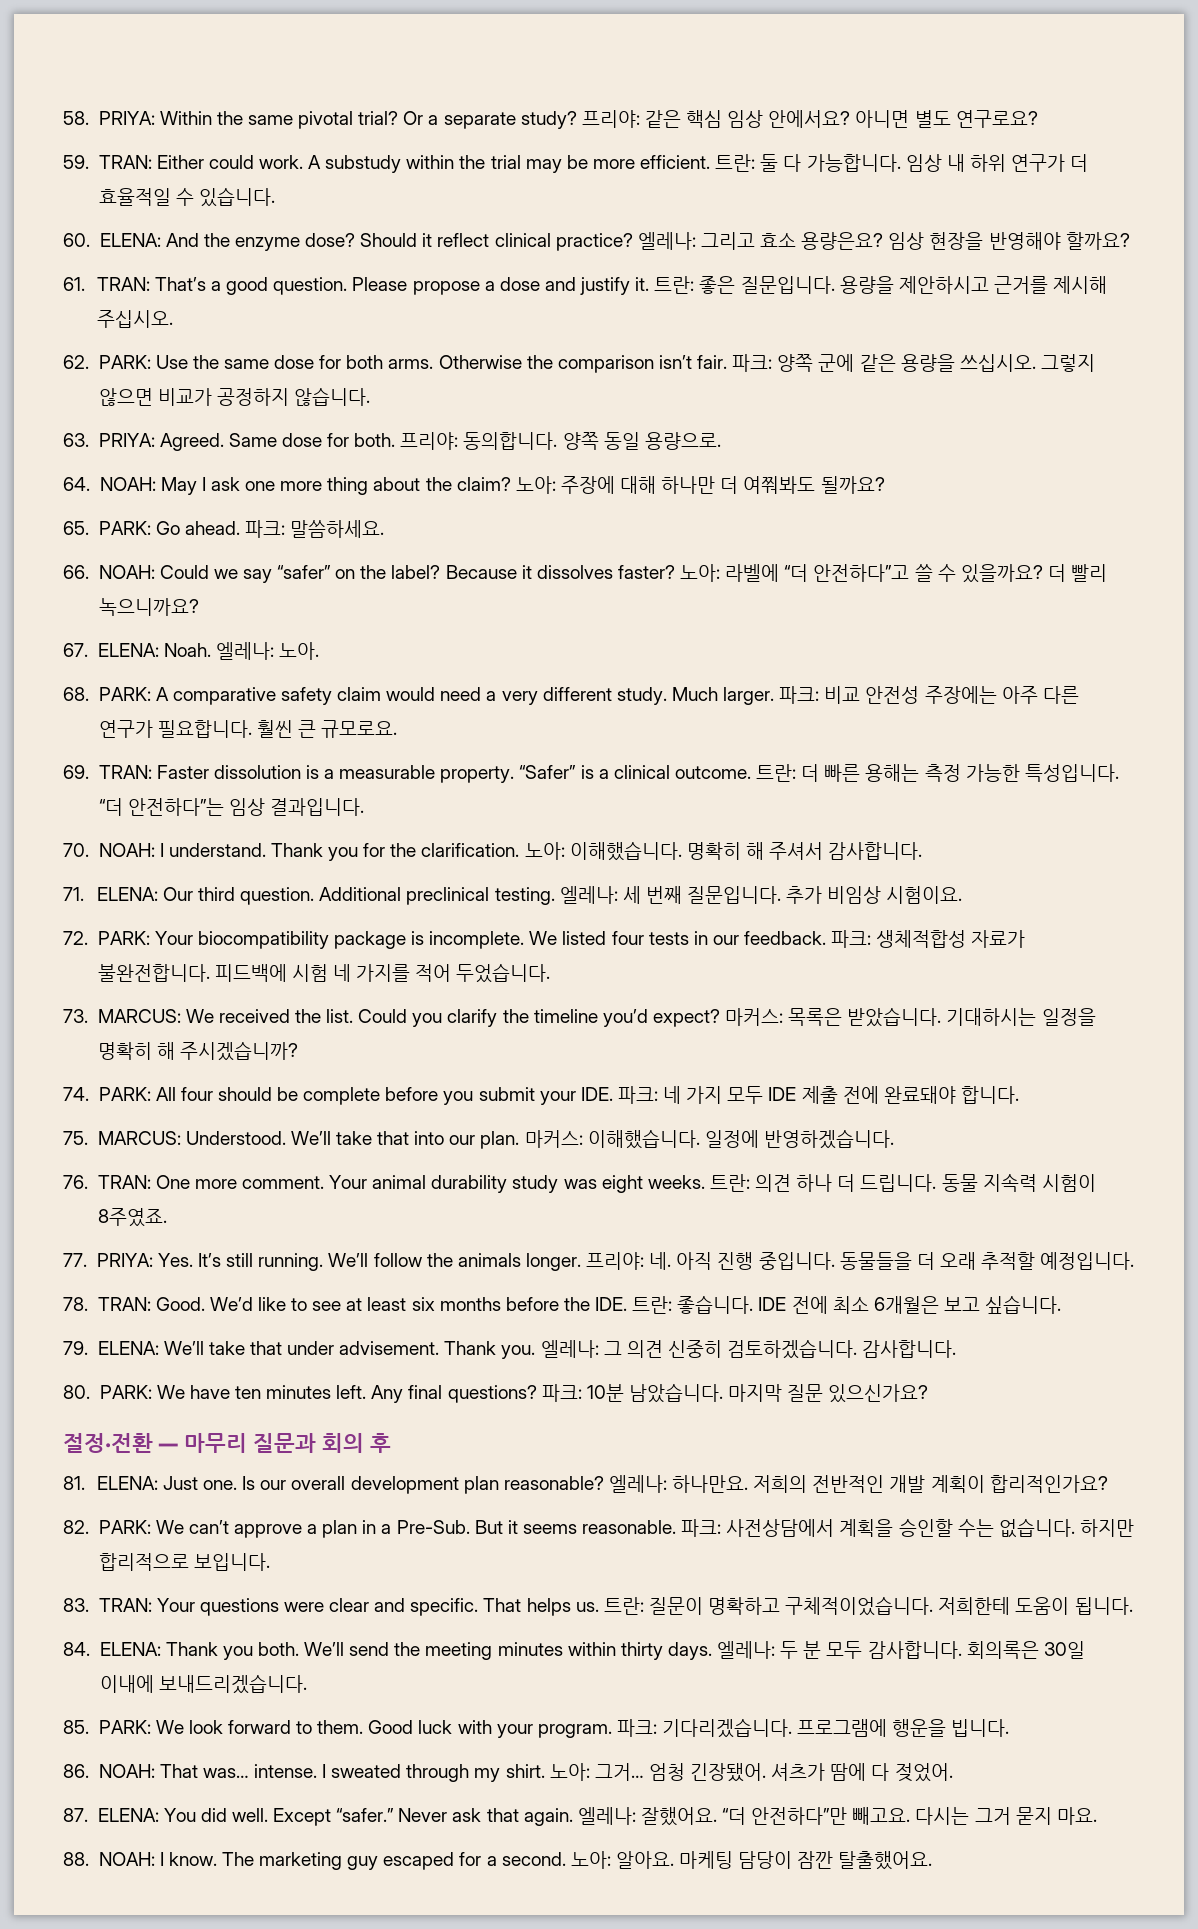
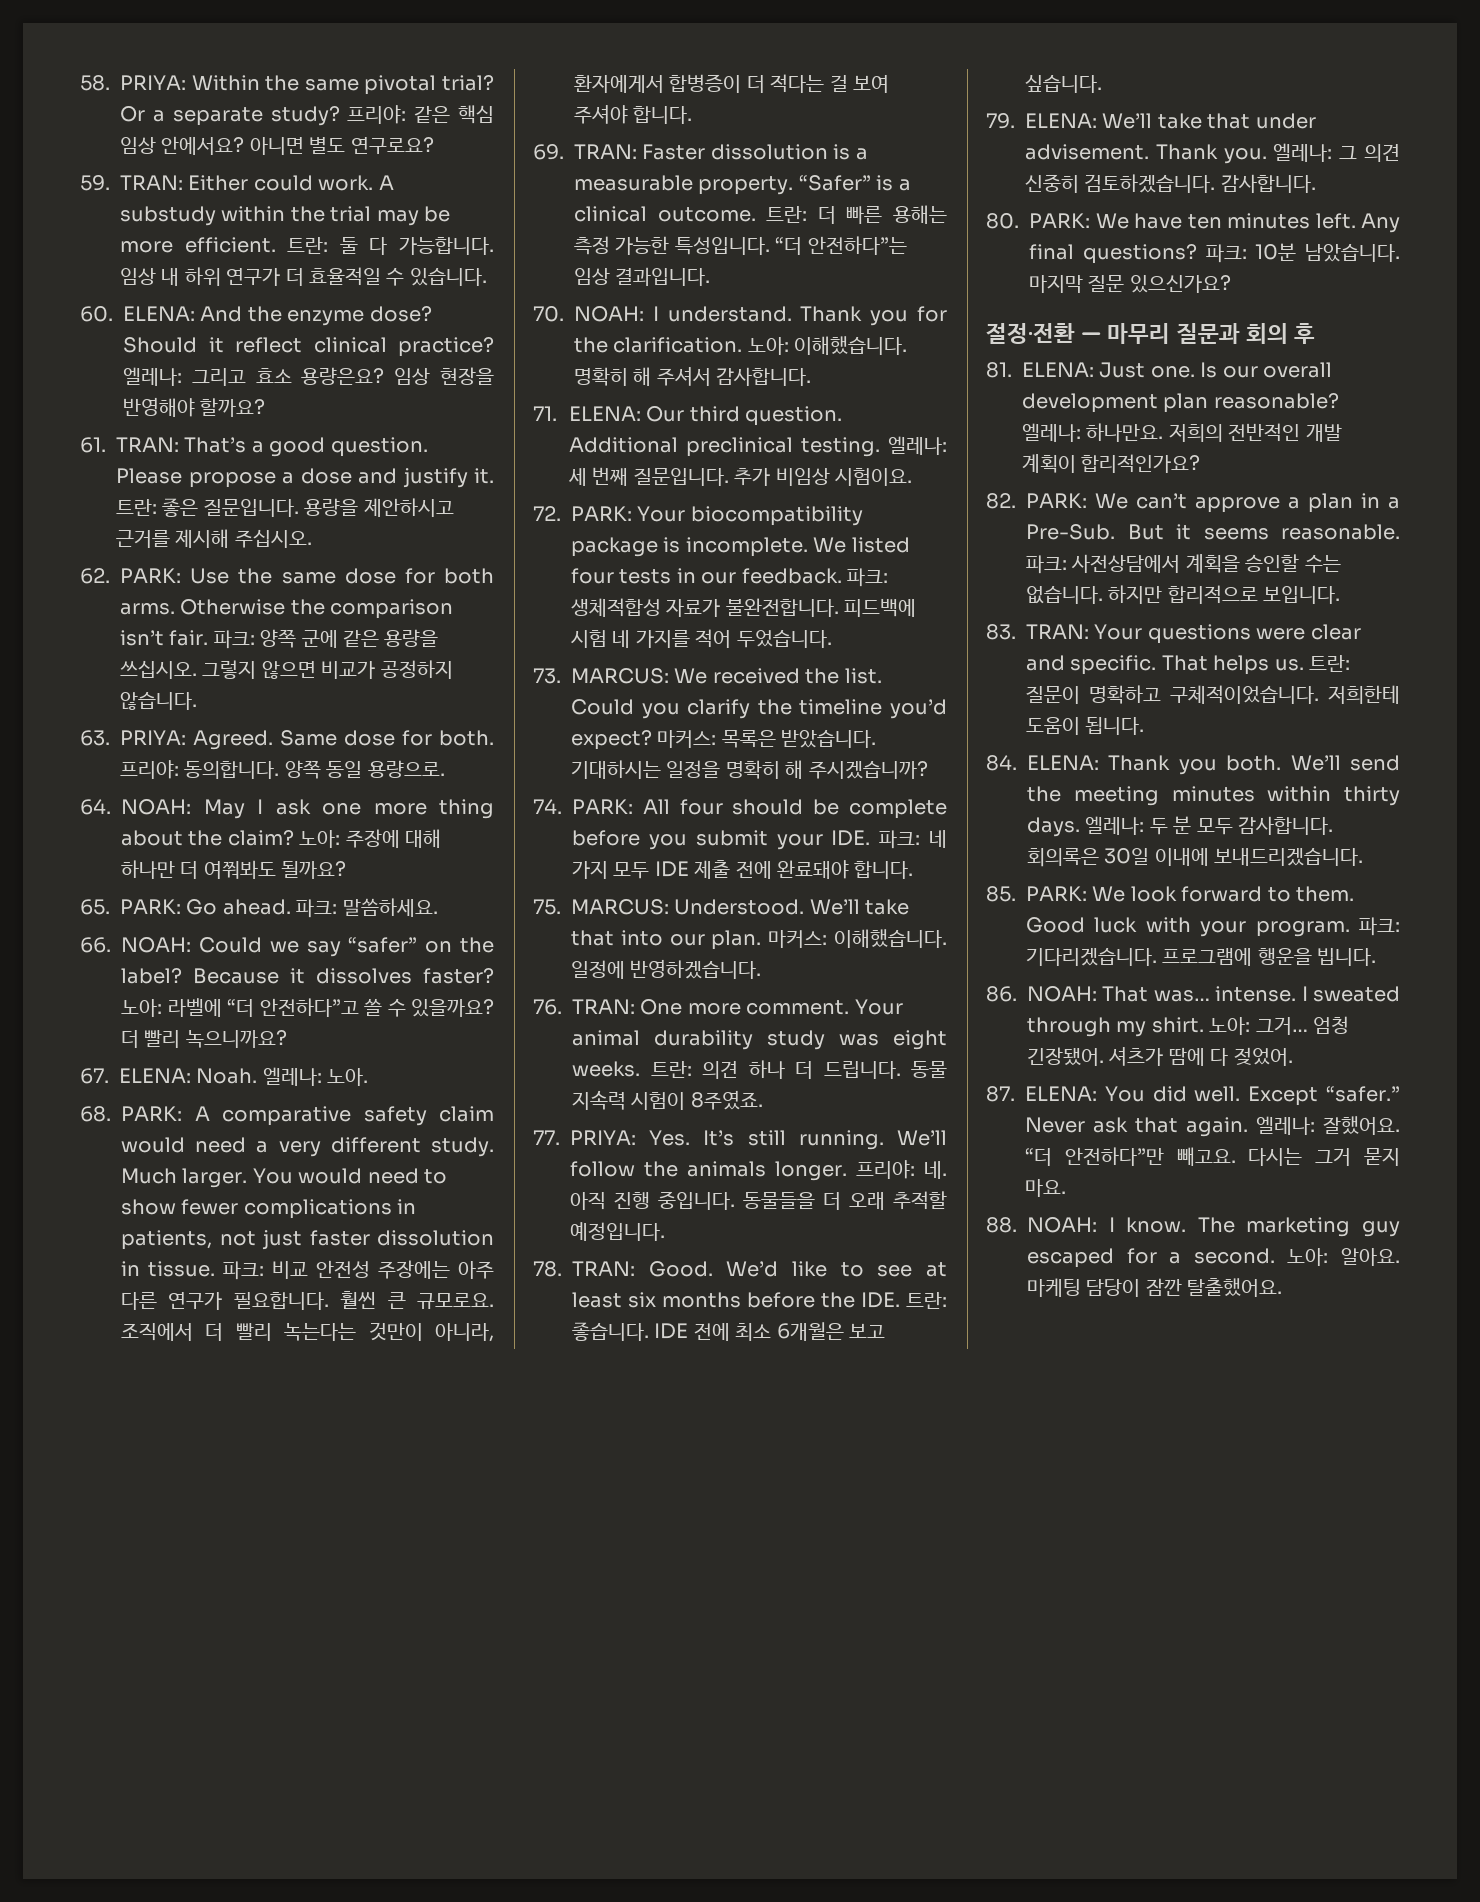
+ You would need to show fewer complications in patients, not just faster dissolution in tissue.
+ 조직에서 더 빨리 녹는다는 것만이 아니라, 환자에게서 합병증이 더 적다는 걸 보여 주셔야 합니다.

